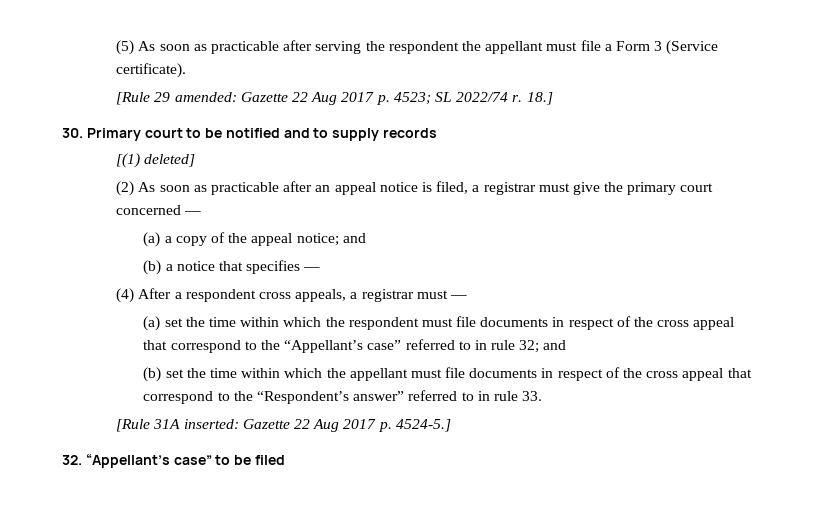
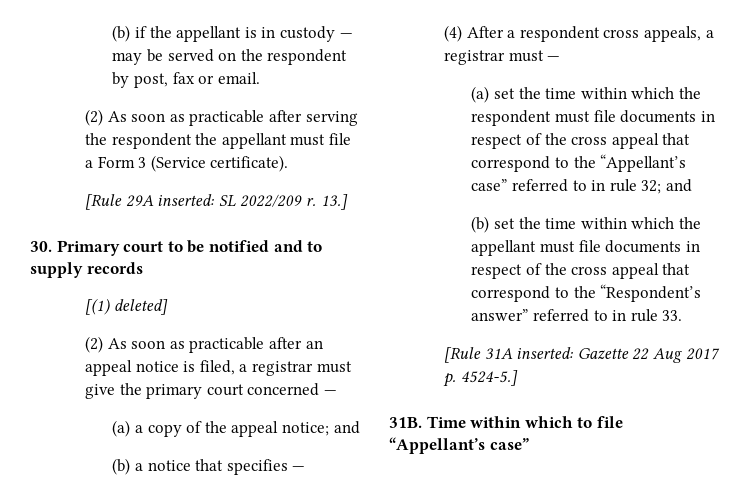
- (5) As soon as practicable after serving the respondent the appellant must file a Form 3 (Service certificate).
+ (b) if the appellant is in custody — may be served on the respondent by post, fax or email.
+ (2) As soon as practicable after serving the respondent the appellant must file a Form 3 (Service certificate).
- [Rule 29 amended: Gazette 22 Aug 2017 p. 4523; SL 2022/74 r. 18.]
+ [Rule 29A inserted: SL 2022/209 r. 13.]
- 32. “Appellant’s case” to be filed
+ 31B. Time within which to file “Appellant’s case”

